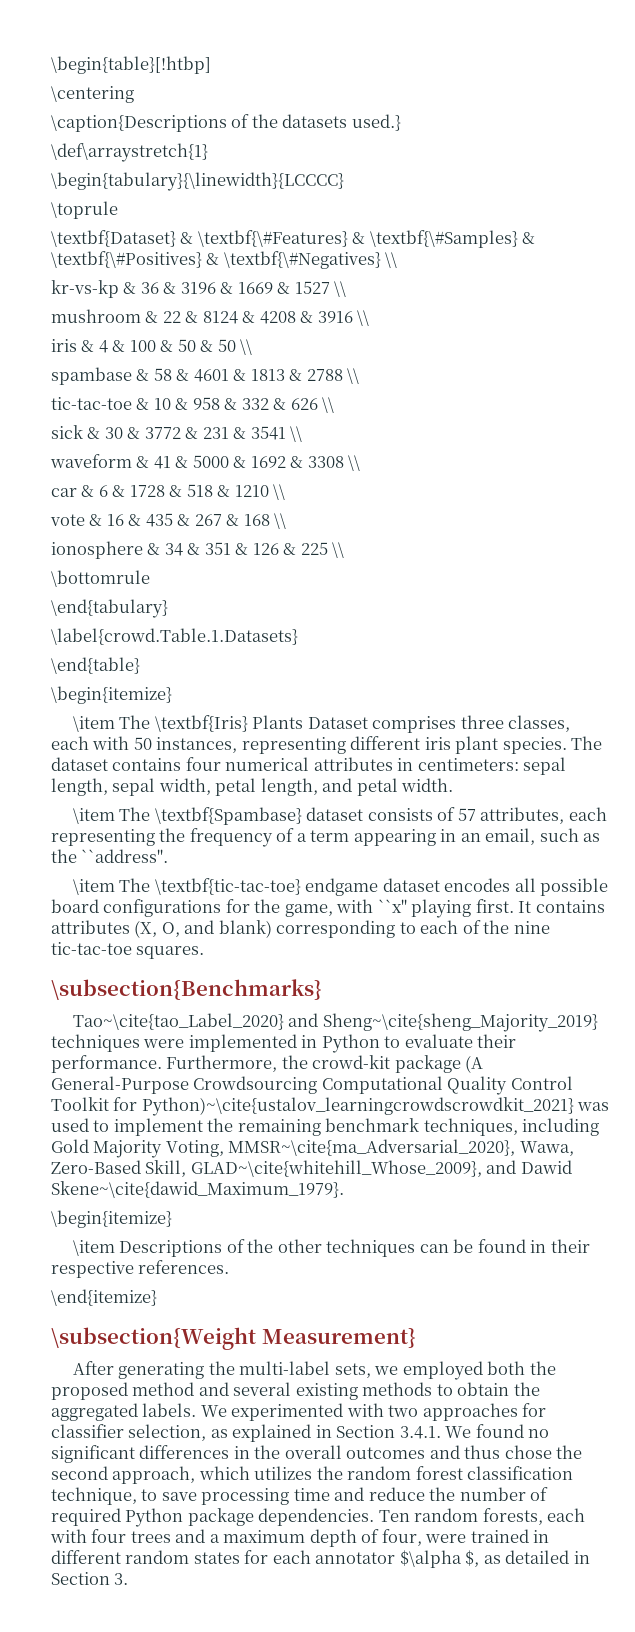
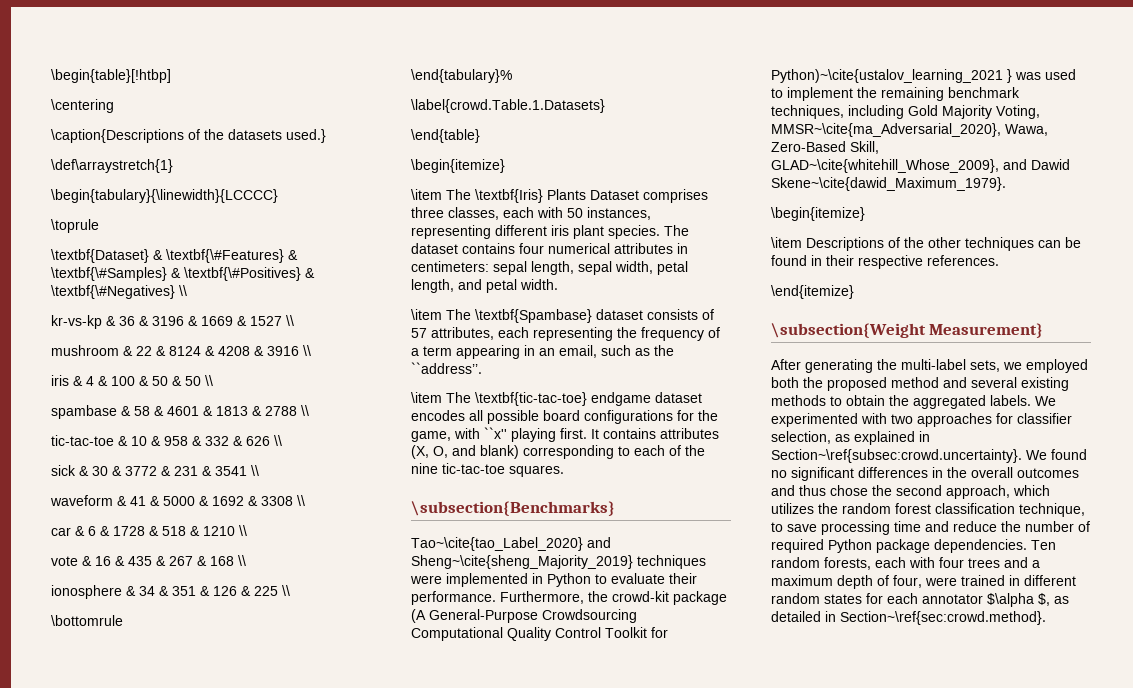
- \end{tabulary}
+ \end{tabulary}%
- \item The \textbf{Spambase} dataset consists of 57 attributes, each representing the frequency of a term appearing in an email, such as the ``address".
+ \item The \textbf{Spambase} dataset consists of 57 attributes, each representing the frequency of a term appearing in an email, such as the ``address’’.
- Furthermore, the crowd-kit package (A General-Purpose Crowdsourcing Computational Quality Control Toolkit for Python)~\cite{ustalov_learningcrowdscrowdkit_2021} was used to implement the remaining benchmark techniques, including Gold Majority Voting, MMSR~\cite{ma_Adversarial_2020}, Wawa, Zero-Based Skill, GLAD~\cite{whitehill_Whose_2009}, and Dawid Skene~\cite{dawid_Maximum_1979}.
+ Furthermore, the crowd-kit package (A General-Purpose Crowdsourcing Computational Quality Control Toolkit for Python)~\cite{ustalov_learning_2021 } was used to implement the remaining benchmark techniques, including Gold Majority Voting, MMSR~\cite{ma_Adversarial_2020}, Wawa, Zero-Based Skill, GLAD~\cite{whitehill_Whose_2009}, and Dawid Skene~\cite{dawid_Maximum_1979}.
- We experimented with two approaches for classifier selection, as explained in Section 3.4.1. We found no significant differences in the overall outcomes and thus chose the second approach, which utilizes the random forest classification technique, to save processing time and reduce the number of required Python package dependencies.
+ We experimented with two approaches for classifier selection, as explained in Section~\ref{subsec:crowd.uncertainty}. We found no significant differences in the overall outcomes and thus chose the second approach, which utilizes the random forest classification technique, to save processing time and reduce the number of required Python package dependencies.
- Ten random forests, each with four trees and a maximum depth of four, were trained in different random states for each annotator $\alpha $, as detailed in Section 3.
+ Ten random forests, each with four trees and a maximum depth of four, were trained in different random states for each annotator $\alpha $, as detailed in Section~\ref{sec:crowd.method}.

